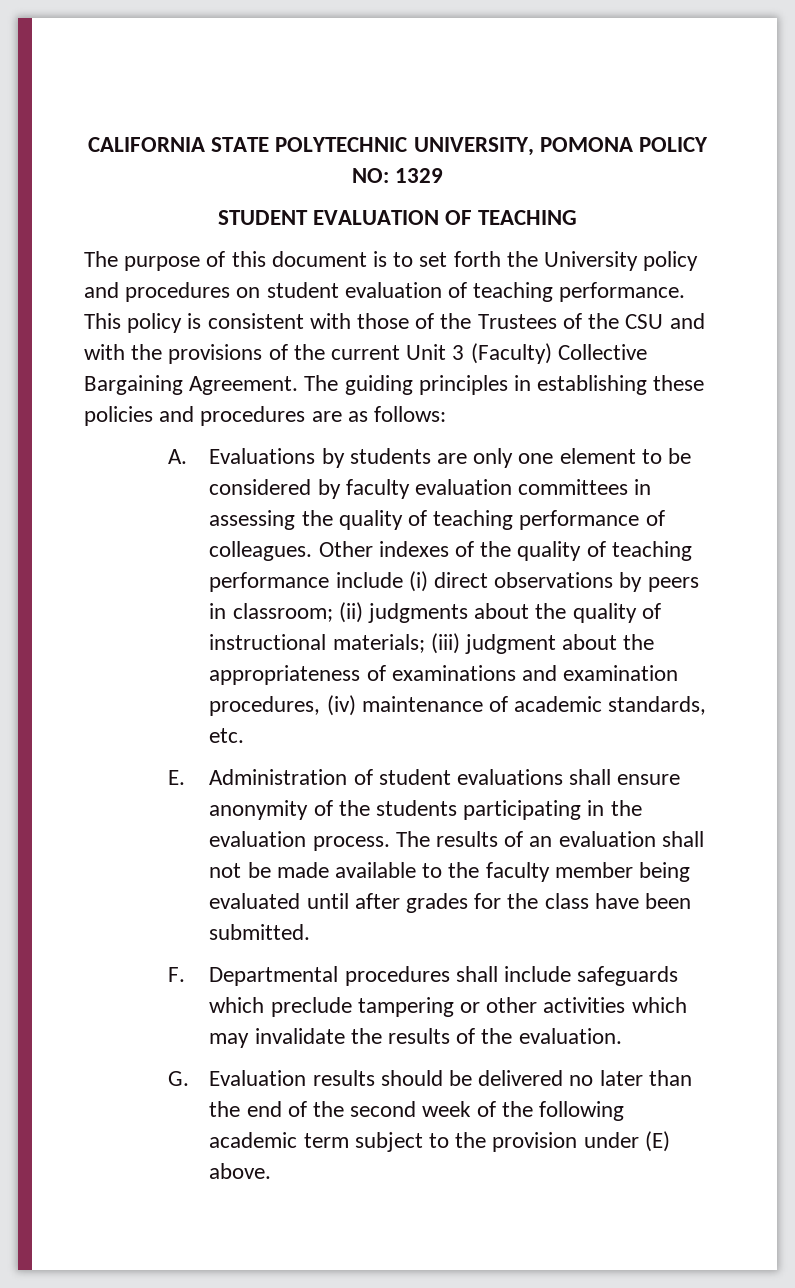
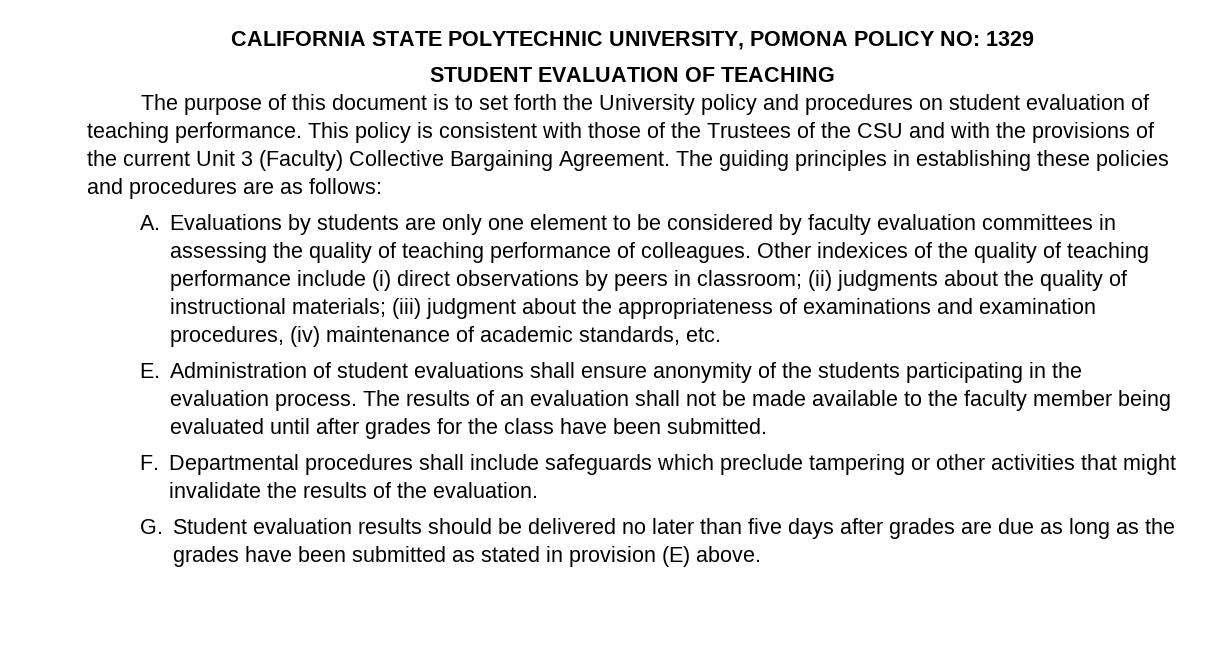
- Other indexes of the quality of teaching performance include (i) direct observations by peers in classroom; (ii) judgments about the quality of instructional materials; (iii) judgment about the appropriateness of examinations and examination procedures, (iv) maintenance of academic standards, etc.
+ Other indexices of the quality of teaching performance include (i) direct observations by peers in classroom; (ii) judgments about the quality of instructional materials; (iii) judgment about the appropriateness of examinations and examination procedures, (iv) maintenance of academic standards, etc.
- F. Departmental procedures shall include safeguards which preclude tampering or other activities which may invalidate the results of the evaluation.
+ F. Departmental procedures shall include safeguards which preclude tampering or other activities that might invalidate the results of the evaluation.
- G. Evaluation results should be delivered no later than the end of the second week of the following academic term subject to the provision under (E) above.
+ G. Student evaluation results should be delivered no later than five days after grades are due as long as the grades have been submitted as stated in provision (E) above.

